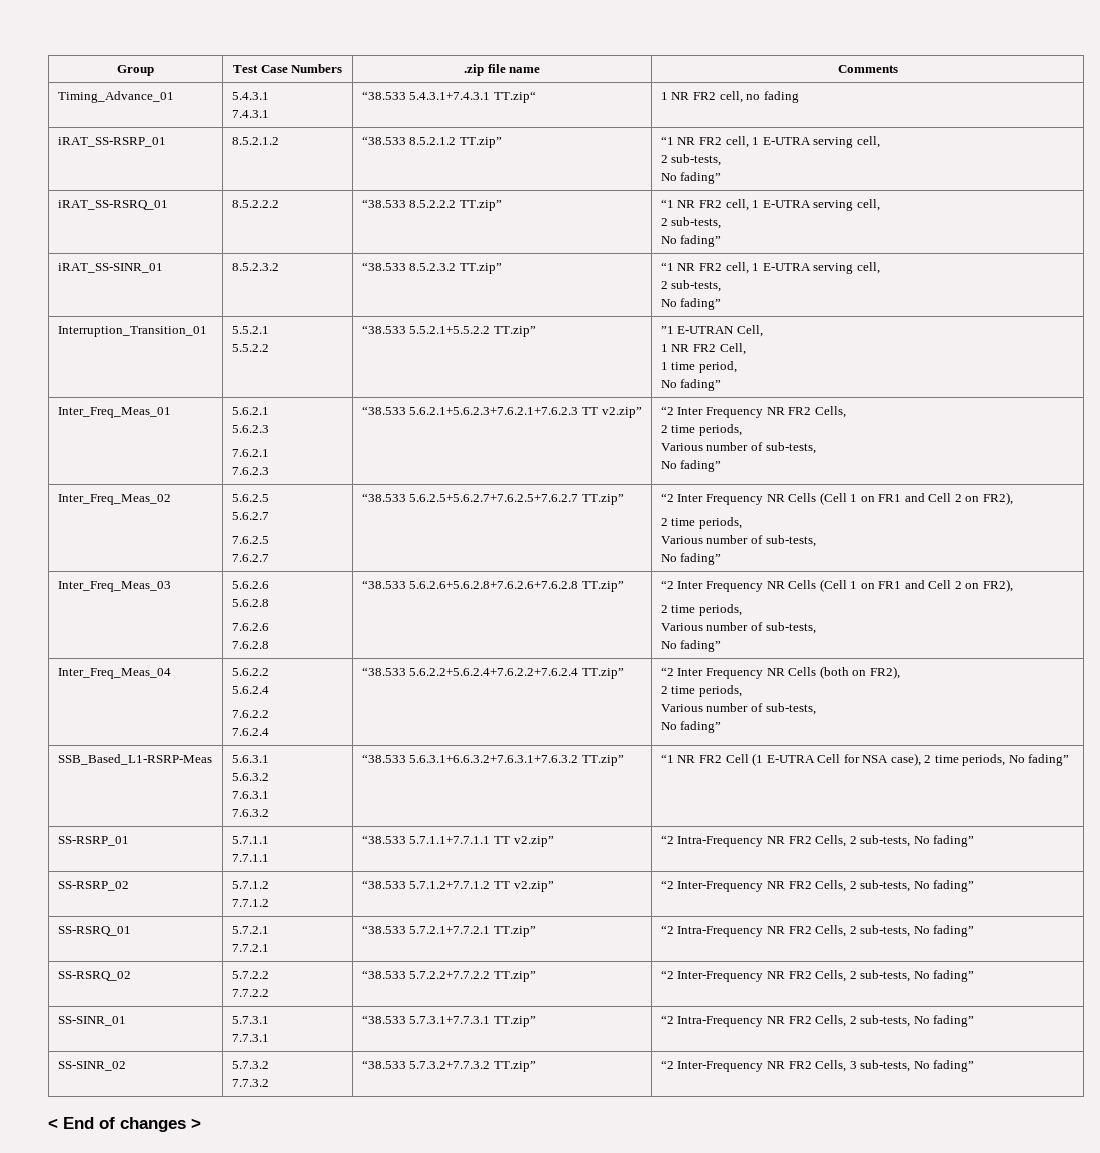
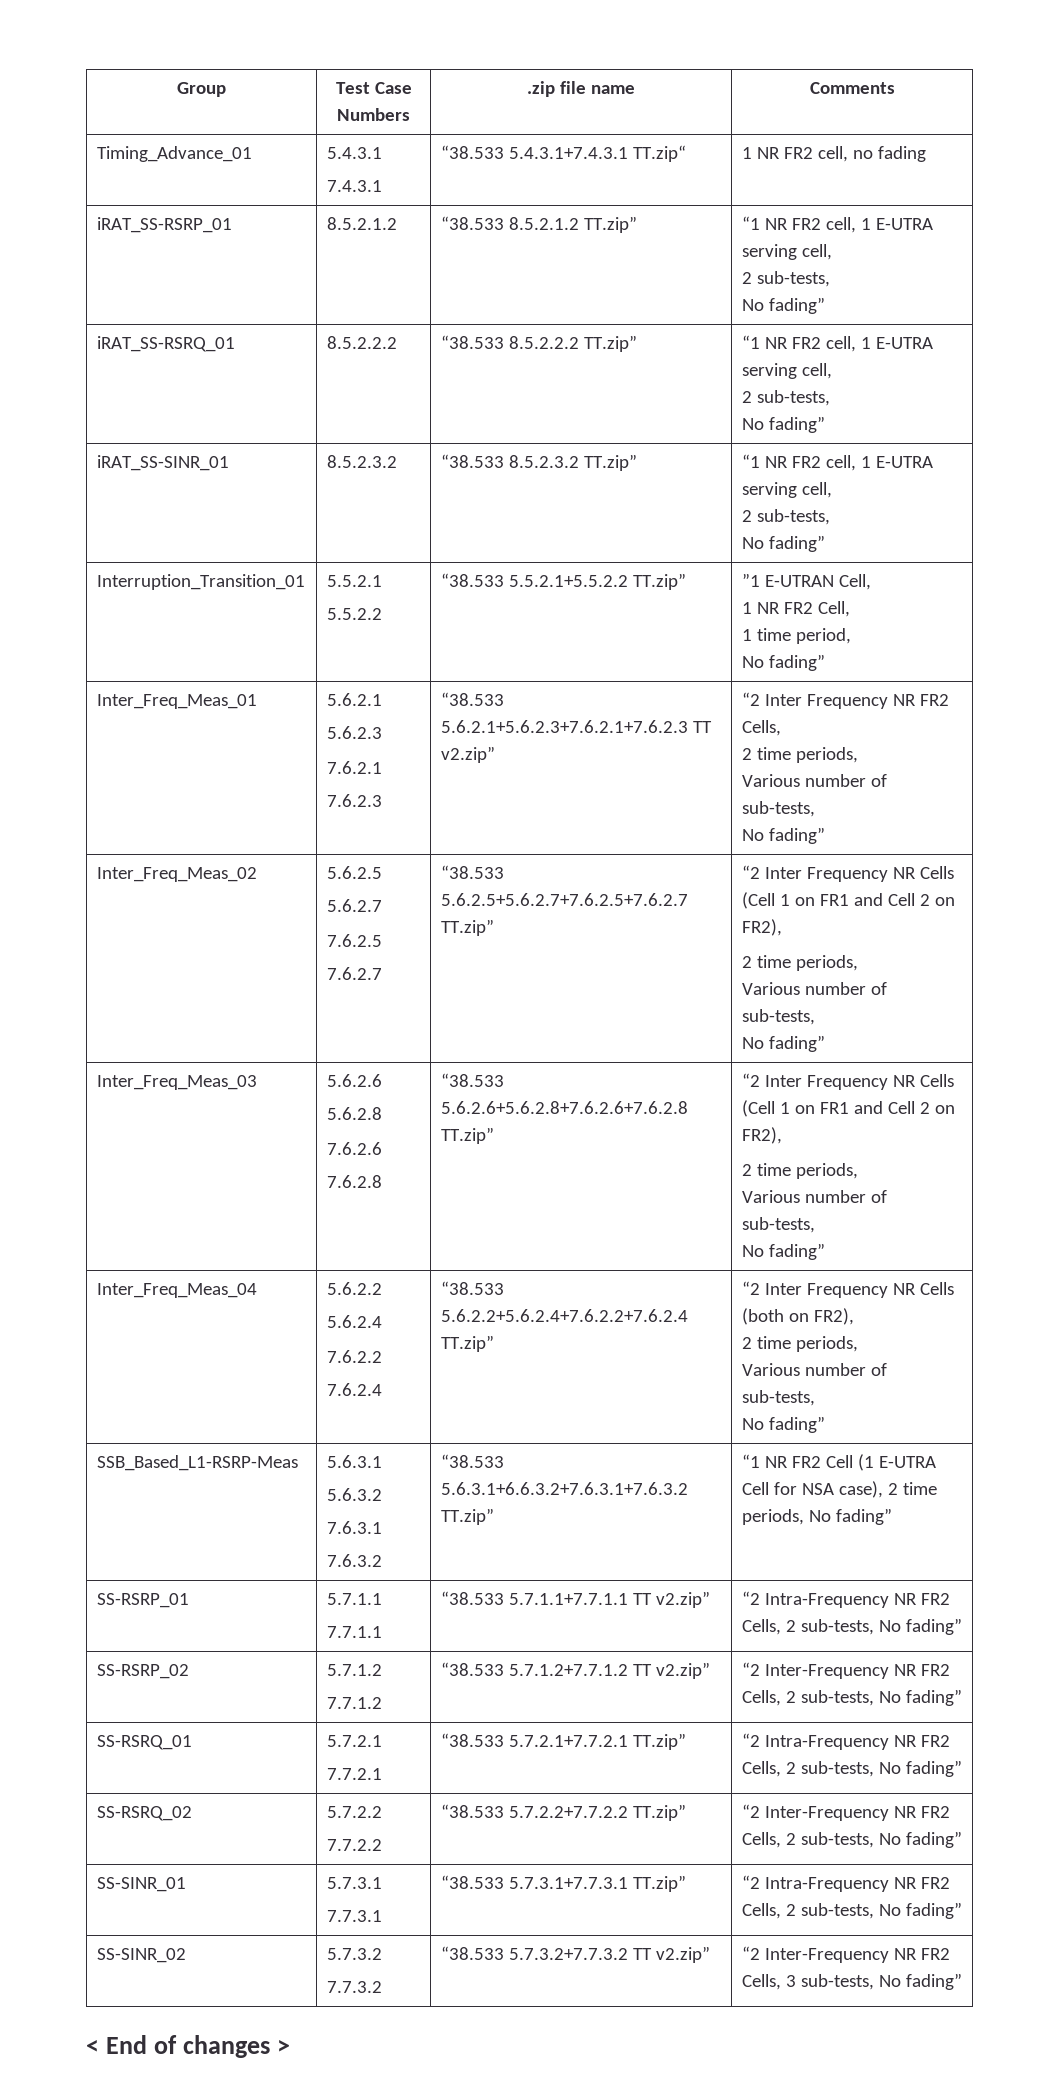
  SS-SINR_02 | 5.7.3.2
- 7.7.3.2 | “38.533 5.7.3.2+7.7.3.2 TT.zip” | “2 Inter-Frequency NR FR2 Cells, 3 sub-tests, No fading”
+ 7.7.3.2 | “38.533 5.7.3.2+7.7.3.2 TT v2.zip” | “2 Inter-Frequency NR FR2 Cells, 3 sub-tests, No fading”

